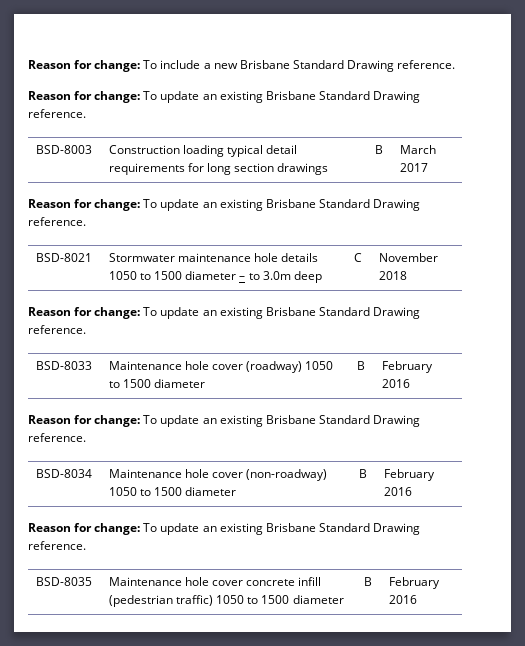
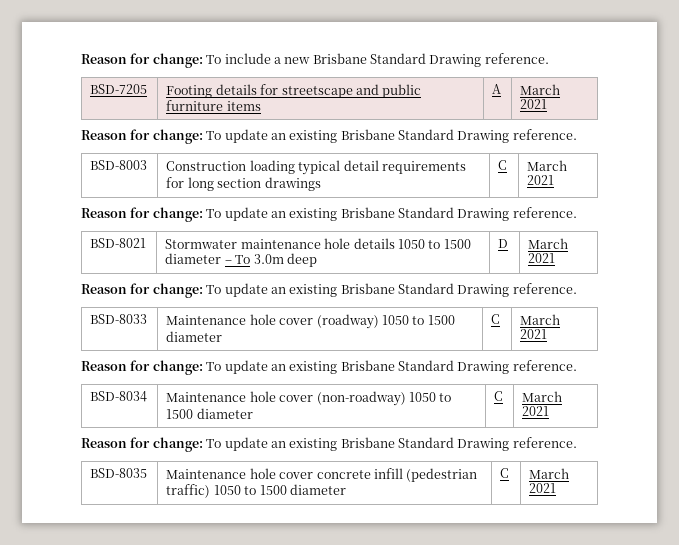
+ BSD-7205 | Footing details for streetscape and public furniture items | A | March 2021
- BSD-8003 | Construction loading typical detail requirements for long section drawings | B | March 2017
+ BSD-8003 | Construction loading typical detail requirements for long section drawings | C | March 2021
- BSD-8021 | Stormwater maintenance hole details 1050 to 1500 diameter – to 3.0m deep | C | November 2018
+ BSD-8021 | Stormwater maintenance hole details 1050 to 1500 diameter – To 3.0m deep | D | March 2021
- BSD-8033 | Maintenance hole cover (roadway) 1050 to 1500 diameter | B | February 2016
+ BSD-8033 | Maintenance hole cover (roadway) 1050 to 1500 diameter | C | March 2021
- BSD-8034 | Maintenance hole cover (non-roadway) 1050 to 1500 diameter | B | February 2016
+ BSD-8034 | Maintenance hole cover (non-roadway) 1050 to 1500 diameter | C | March 2021
- BSD-8035 | Maintenance hole cover concrete infill (pedestrian traffic) 1050 to 1500 diameter | B | February 2016
+ BSD-8035 | Maintenance hole cover concrete infill (pedestrian traffic) 1050 to 1500 diameter | C | March 2021

